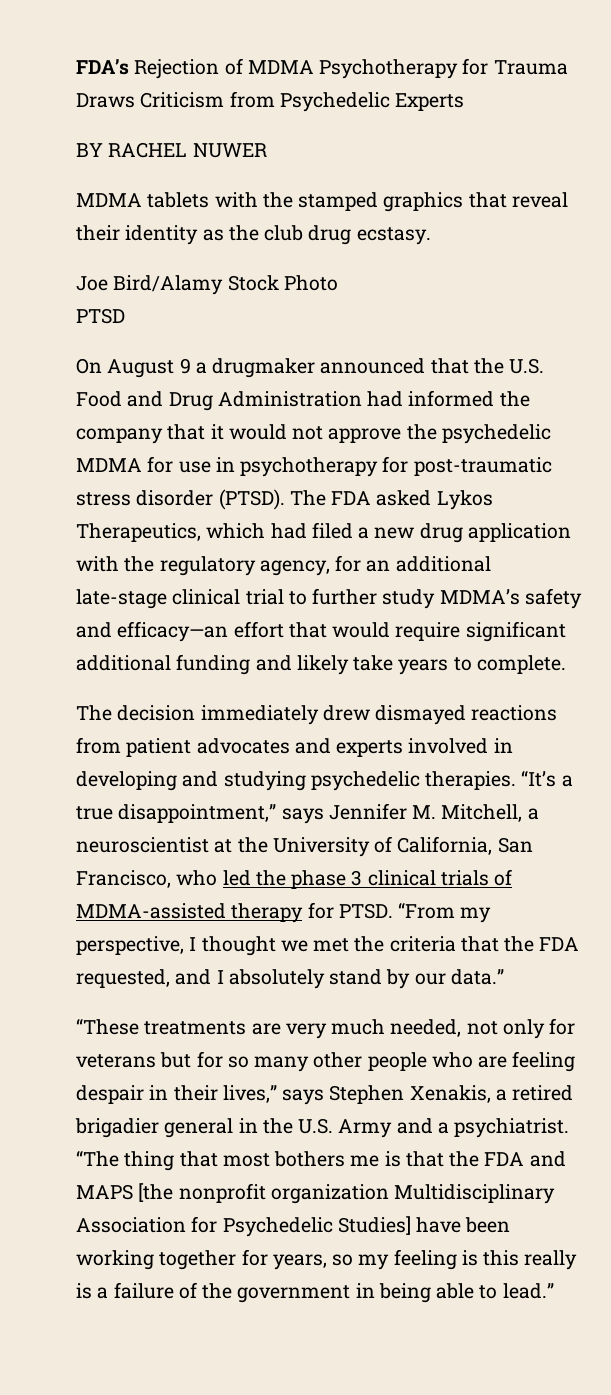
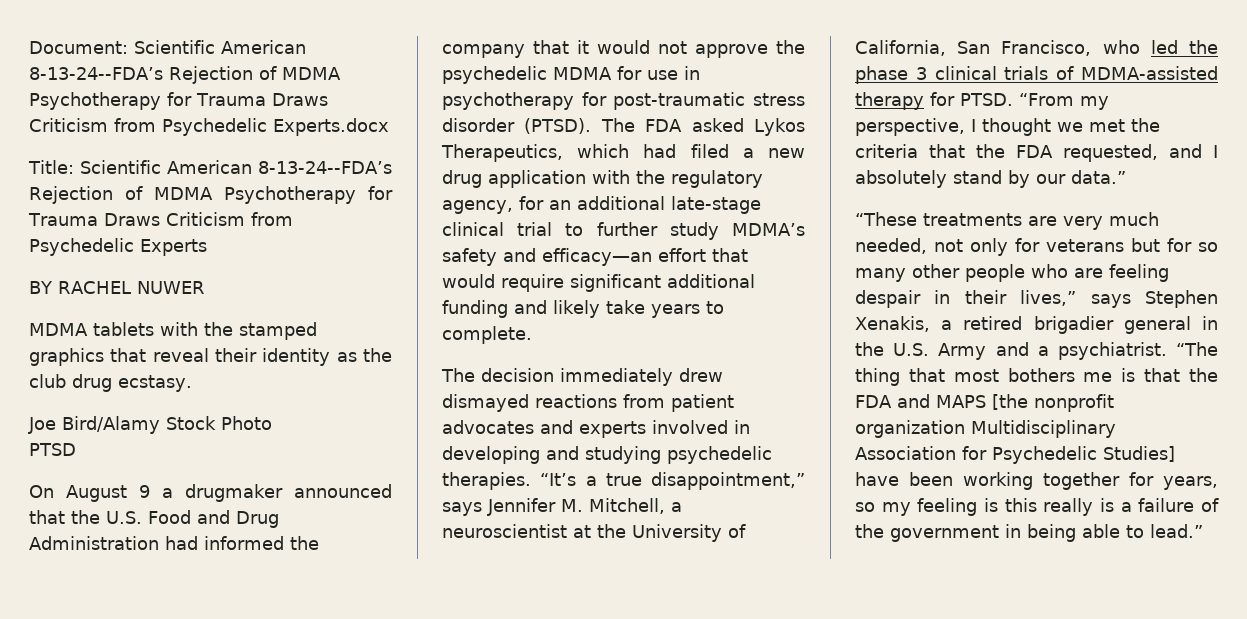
- FDA’s Rejection of MDMA Psychotherapy for Trauma Draws Criticism from Psychedelic Experts
+ Document: Scientific American 8-13-24--FDA’s Rejection of MDMA Psychotherapy for Trauma Draws Criticism from Psychedelic Experts.docx
+ Title: Scientific American 8-13-24--FDA’s Rejection of MDMA Psychotherapy for Trauma Draws Criticism from Psychedelic Experts

